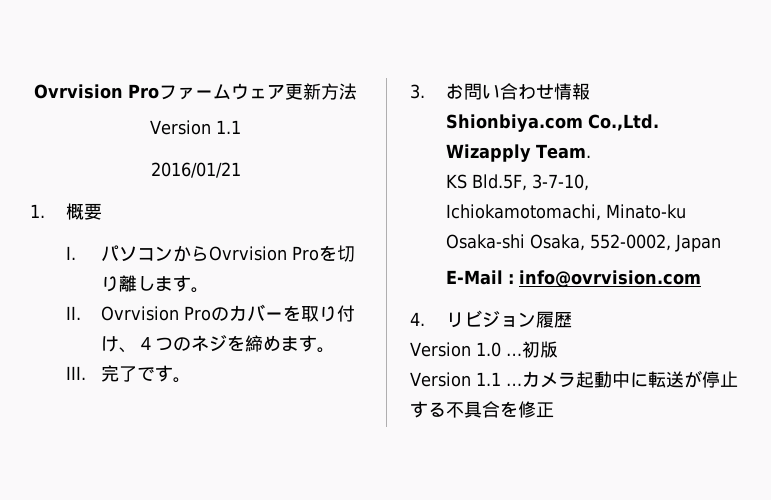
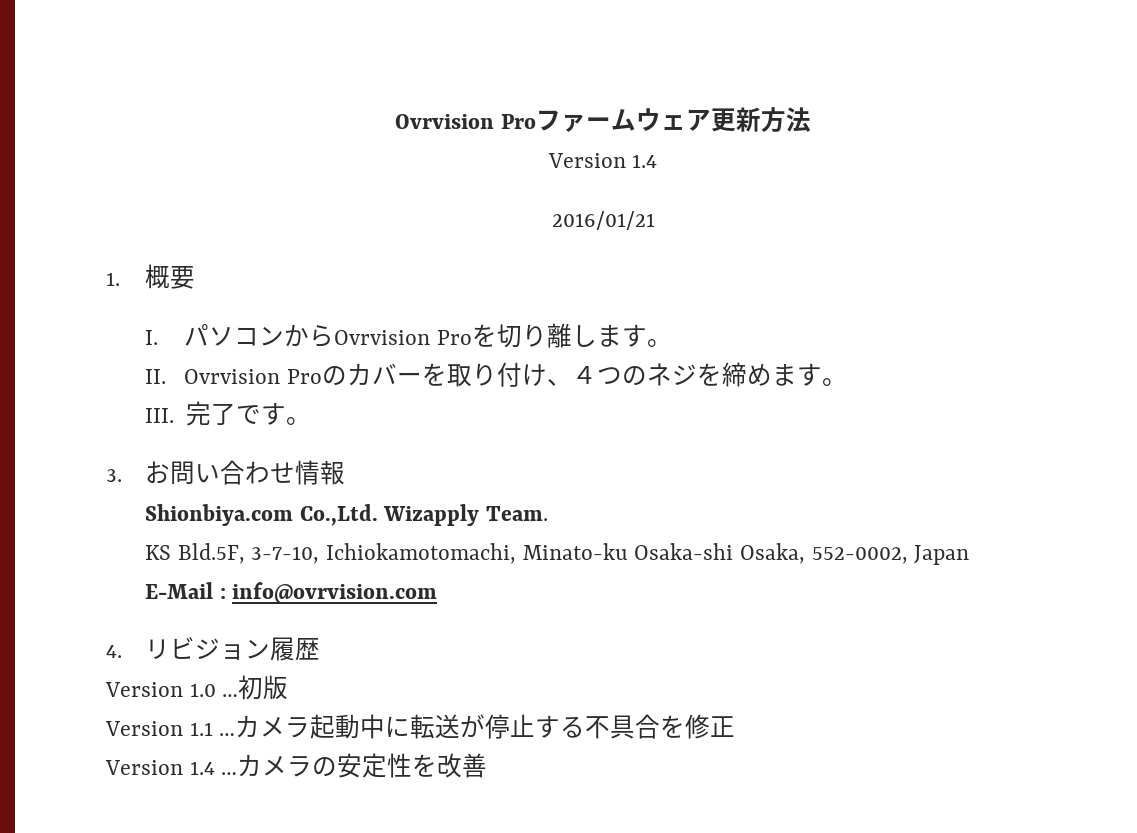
  Ovrvision Proファームウェア更新方法
- Version 1.1
+ Version 1.4
+ Version 1.4 …カメラの安定性を改善

